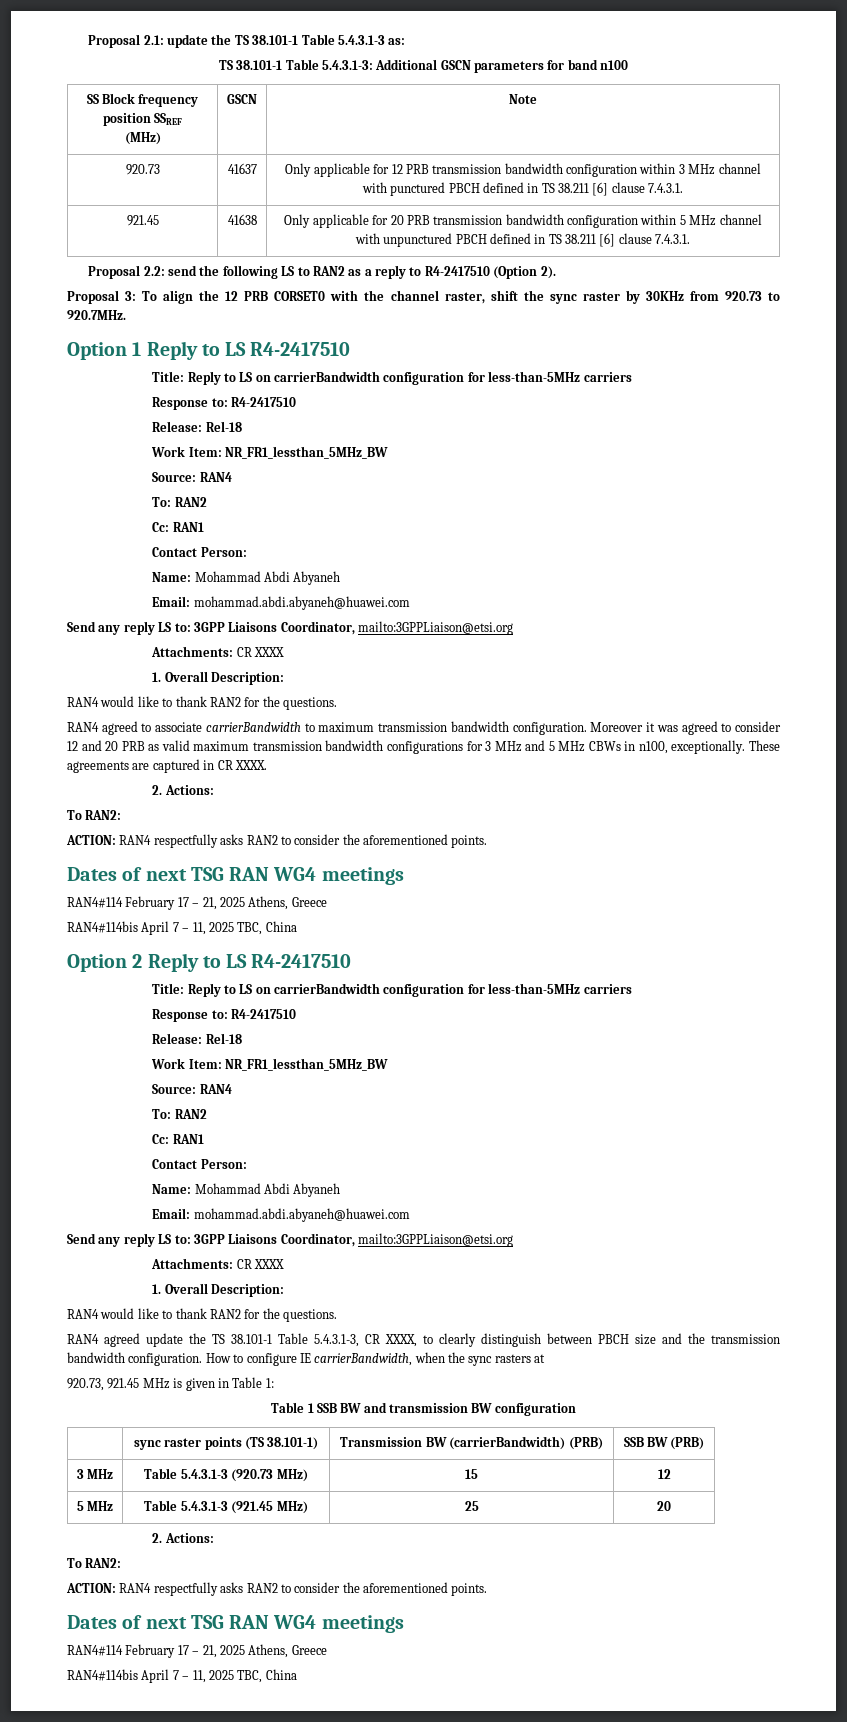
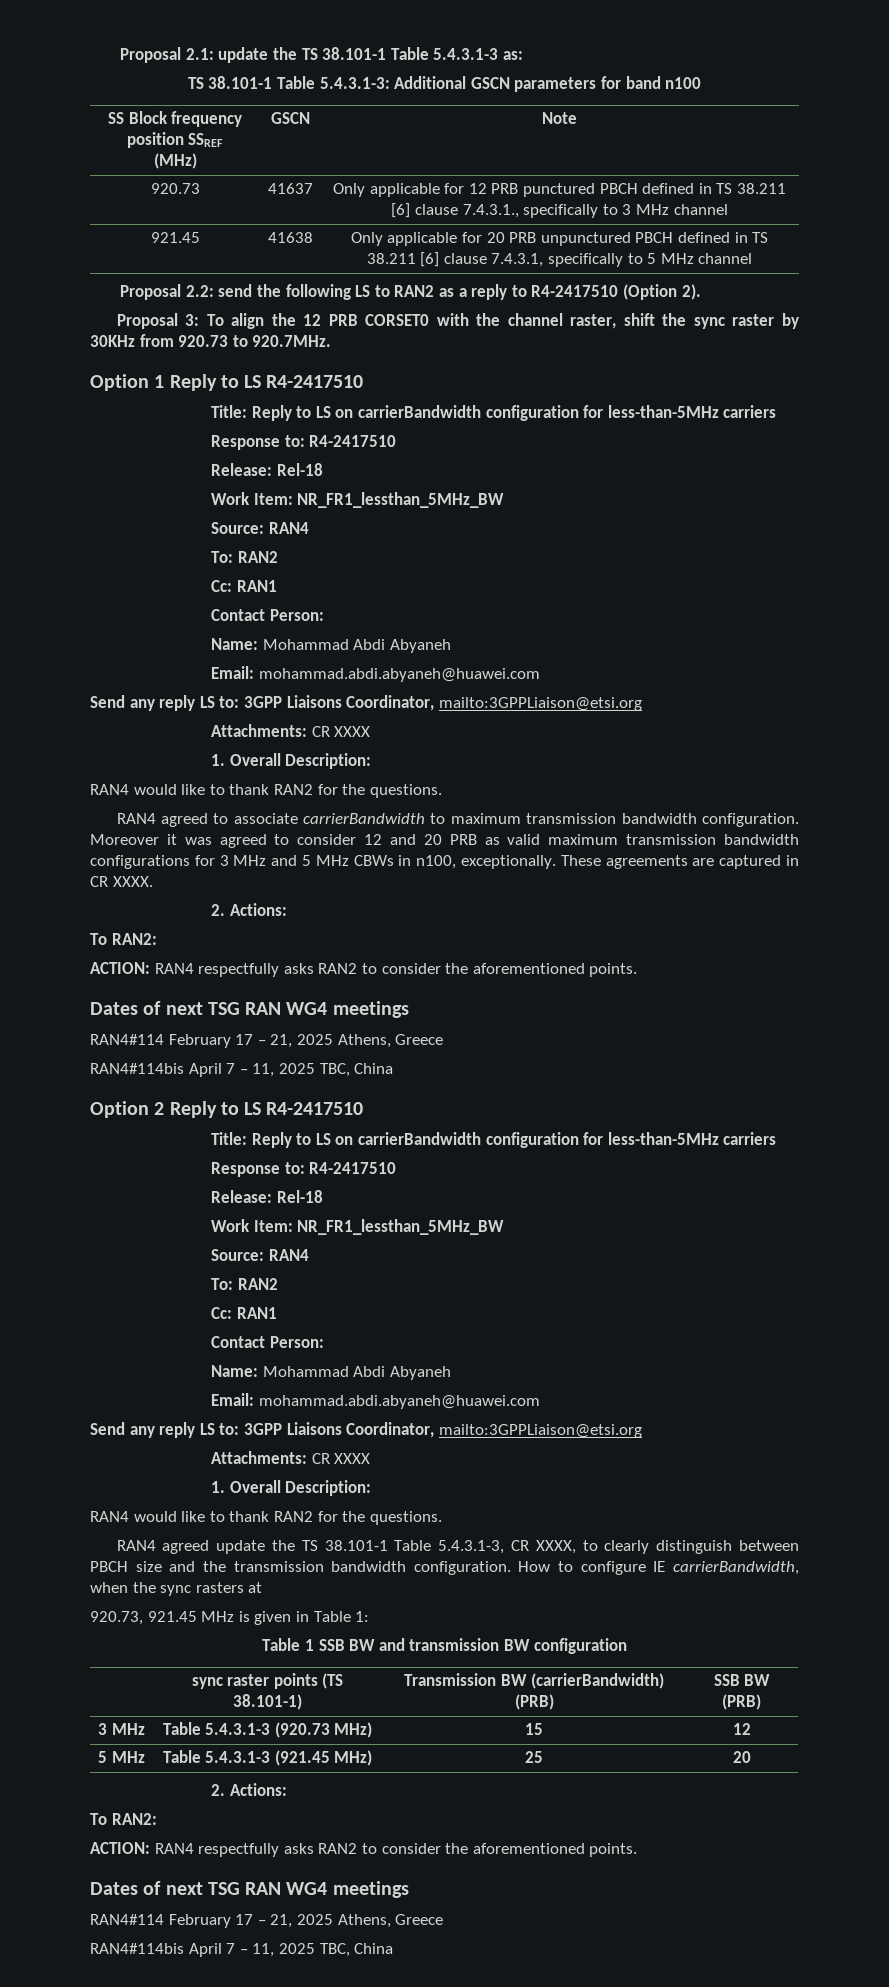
- 920.73 | 41637 | Only applicable for 12 PRB transmission bandwidth configuration within 3 MHz channel with punctured PBCH defined in TS 38.211 [6] clause 7.4.3.1.
+ 920.73 | 41637 | Only applicable for 12 PRB punctured PBCH defined in TS 38.211 [6] clause 7.4.3.1., specifically to 3 MHz channel
- 921.45 | 41638 | Only applicable for 20 PRB transmission bandwidth configuration within 5 MHz channel with unpunctured PBCH defined in TS 38.211 [6] clause 7.4.3.1.
+ 921.45 | 41638 | Only applicable for 20 PRB unpunctured PBCH defined in TS 38.211 [6] clause 7.4.3.1, specifically to 5 MHz channel

